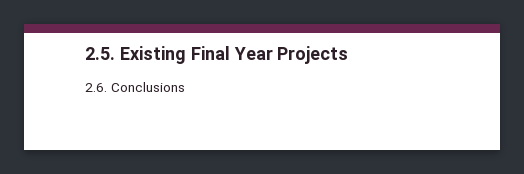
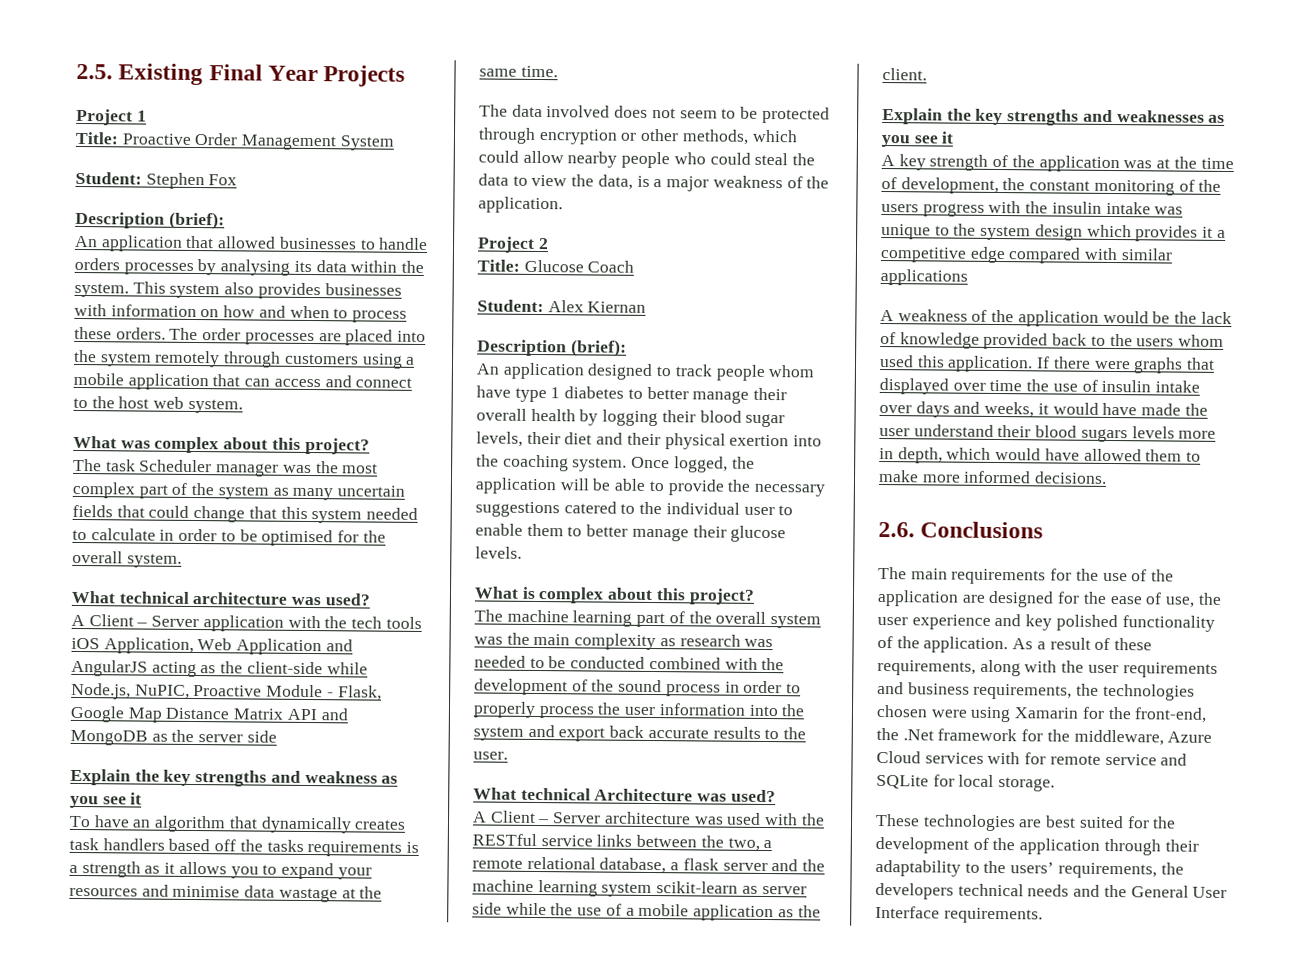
+ Project 1
+ Title: Proactive Order Management System
+ Student: Stephen Fox
+ Description (brief):
+ An application that allowed businesses to handle orders processes by analysing its data within the system. This system also provides businesses with information on how and when to process these orders. The order processes are placed into the system remotely through customers using a mobile application that can access and connect to the host web system.
+ What was complex about this project?
+ The task Scheduler manager was the most complex part of the system as many uncertain fields that could change that this system needed to calculate in order to be optimised for the overall system.
+ What technical architecture was used?
+ A Client – Server application with the tech tools iOS Application, Web Application and AngularJS acting as the client-side while Node.js, NuPIC, Proactive Module - Flask, Google Map Distance Matrix API and MongoDB as the server side
+ Explain the key strengths and weakness as you see it
+ To have an algorithm that dynamically creates task handlers based off the tasks requirements is a strength as it allows you to expand your resources and minimise data wastage at the same time.
+ The data involved does not seem to be protected through encryption or other methods, which could allow nearby people who could steal the data to view the data, is a major weakness of the application.
+ Project 2
+ Title: Glucose Coach
+ Student: Alex Kiernan
+ Description (brief):
+ An application designed to track people whom have type 1 diabetes to better manage their overall health by logging their blood sugar levels, their diet and their physical exertion into the coaching system. Once logged, the application will be able to provide the necessary suggestions catered to the individual user to enable them to better manage their glucose levels.
+ What is complex about this project?
+ The machine learning part of the overall system was the main complexity as research was needed to be conducted combined with the development of the sound process in order to properly process the user information into the system and export back accurate results to the user.
+ What technical Architecture was used?
+ A Client – Server architecture was used with the RESTful service links between the two, a remote relational database, a flask server and the machine learning system scikit-learn as server side while the use of a mobile application as the client.
+ Explain the key strengths and weaknesses as you see it
+ A key strength of the application was at the time of development, the constant monitoring of the users progress with the insulin intake was unique to the system design which provides it a competitive edge compared with similar applications
+ A weakness of the application would be the lack of knowledge provided back to the users whom used this application. If there were graphs that displayed over time the use of insulin intake over days and weeks, it would have made the user understand their blood sugars levels more in depth, which would have allowed them to make more informed decisions.
  2.6. Conclusions
+ The main requirements for the use of the application are designed for the ease of use, the user experience and key polished functionality of the application. As a result of these requirements, along with the user requirements and business requirements, the technologies chosen were using Xamarin for the front-end, the .Net framework for the middleware, Azure Cloud services with for remote service and SQLite for local storage.
+ These technologies are best suited for the development of the application through their adaptability to the users’ requirements, the developers technical needs and the General User Interface requirements.

